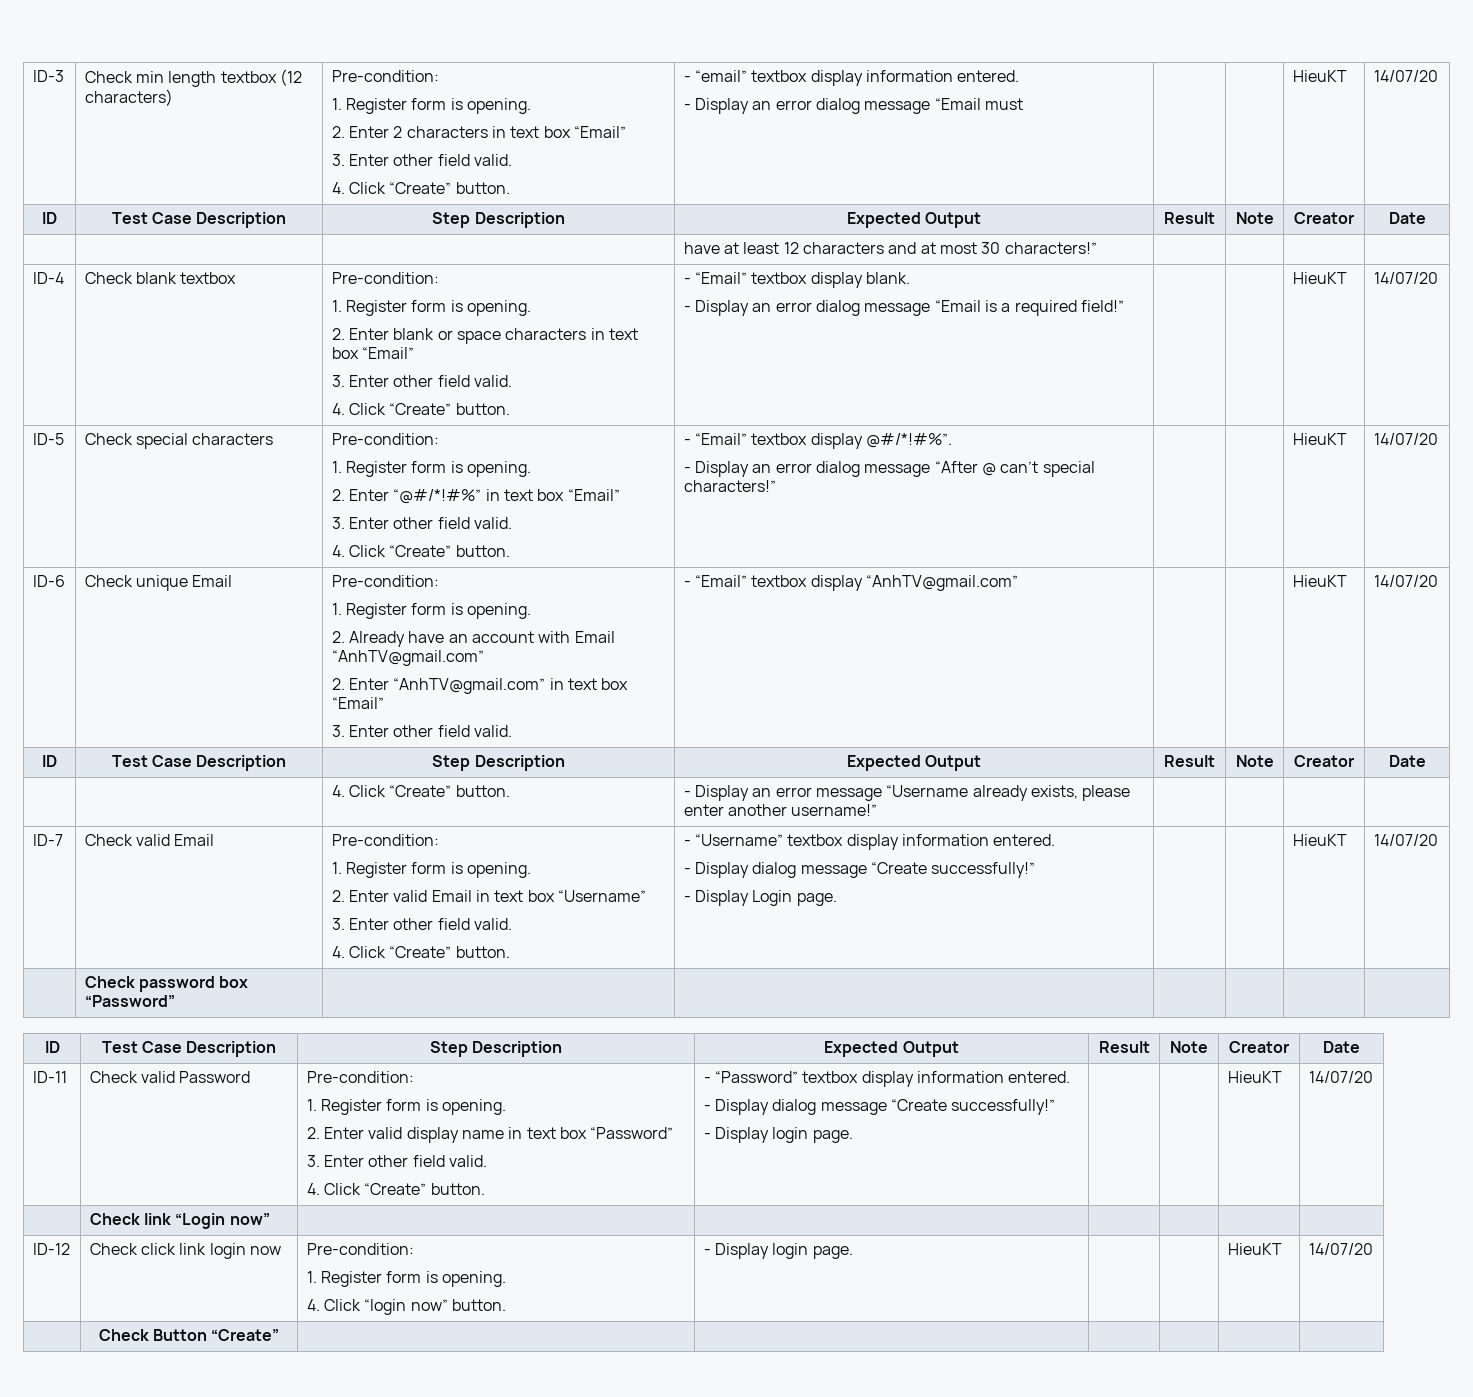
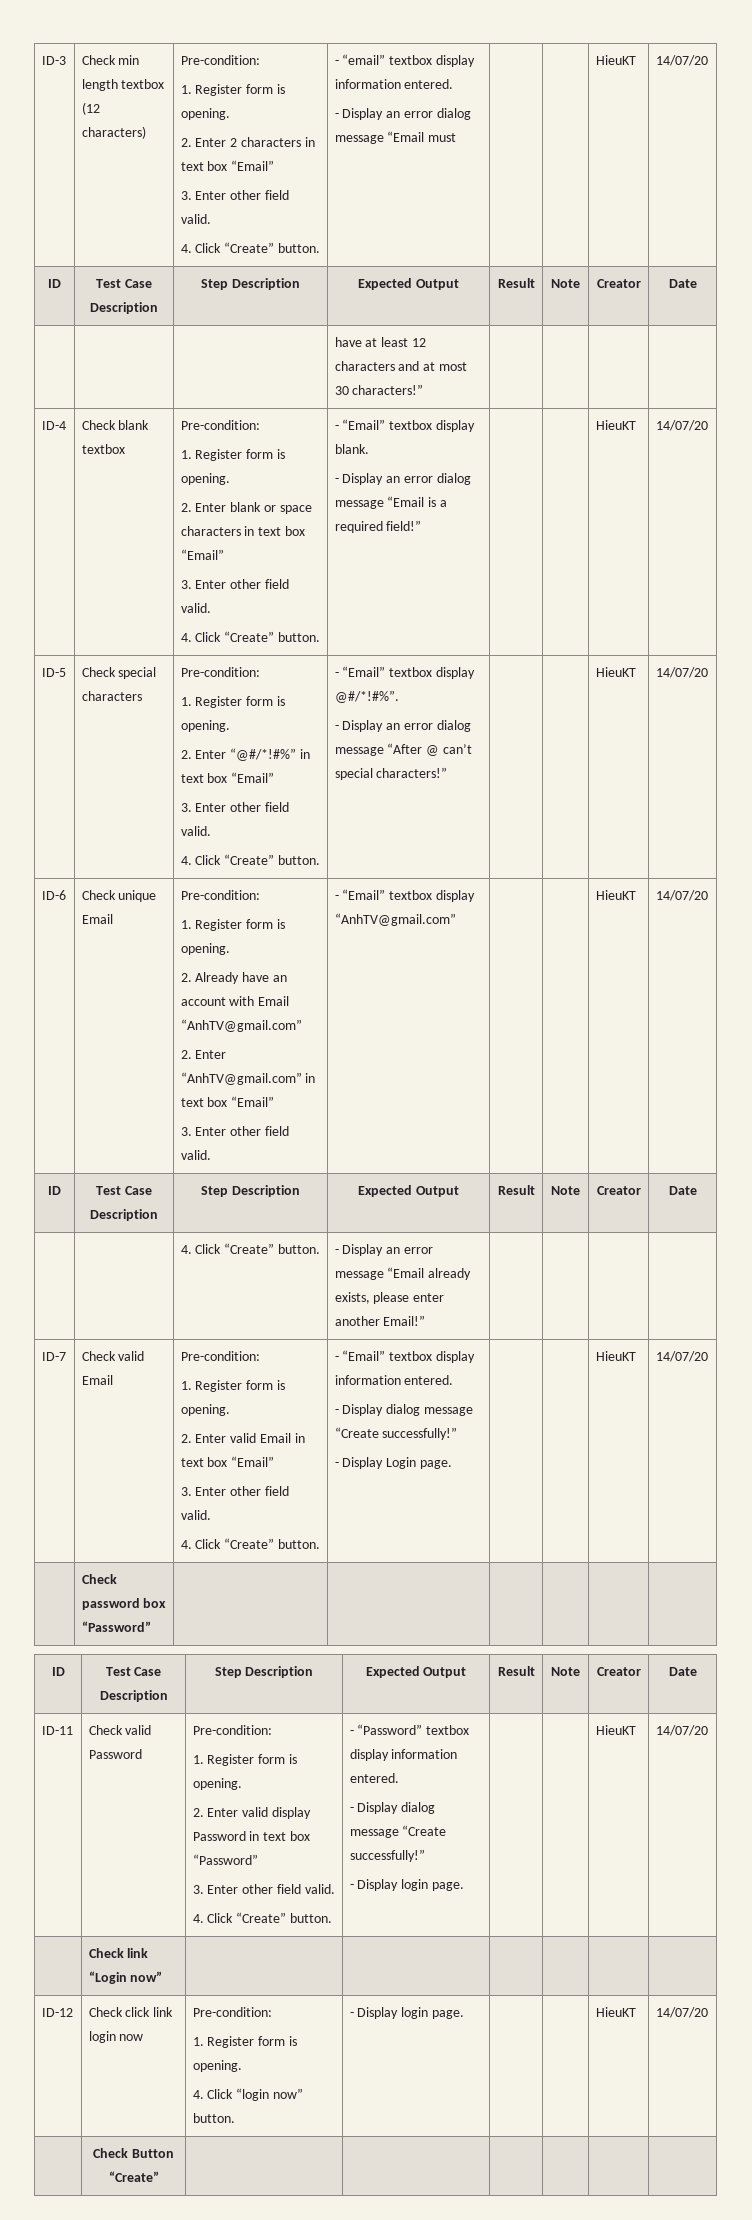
- | | 4. Click “Create” button. | - Display an error message “Username already exists, please enter another username!” | | | |
+ | | 4. Click “Create” button. | - Display an error message “Email already exists, please enter another Email!” | | | |
- 2. Enter valid Email in text box “Username”
+ 2. Enter valid Email in text box “Email”
- - “Username” textbox display information entered.
+ - “Email” textbox display information entered.
- 2. Enter valid display name in text box “Password”
+ 2. Enter valid display Password in text box “Password”

